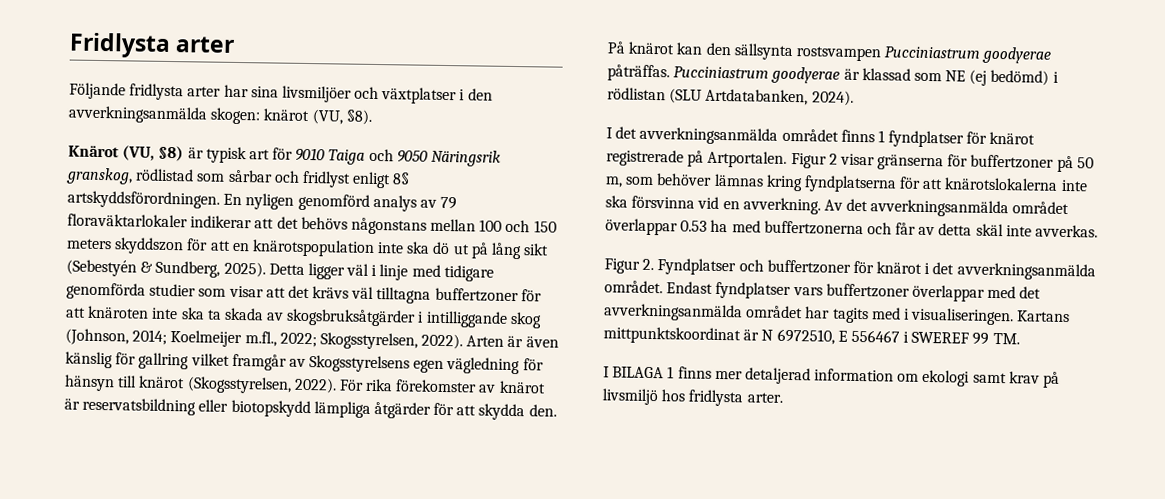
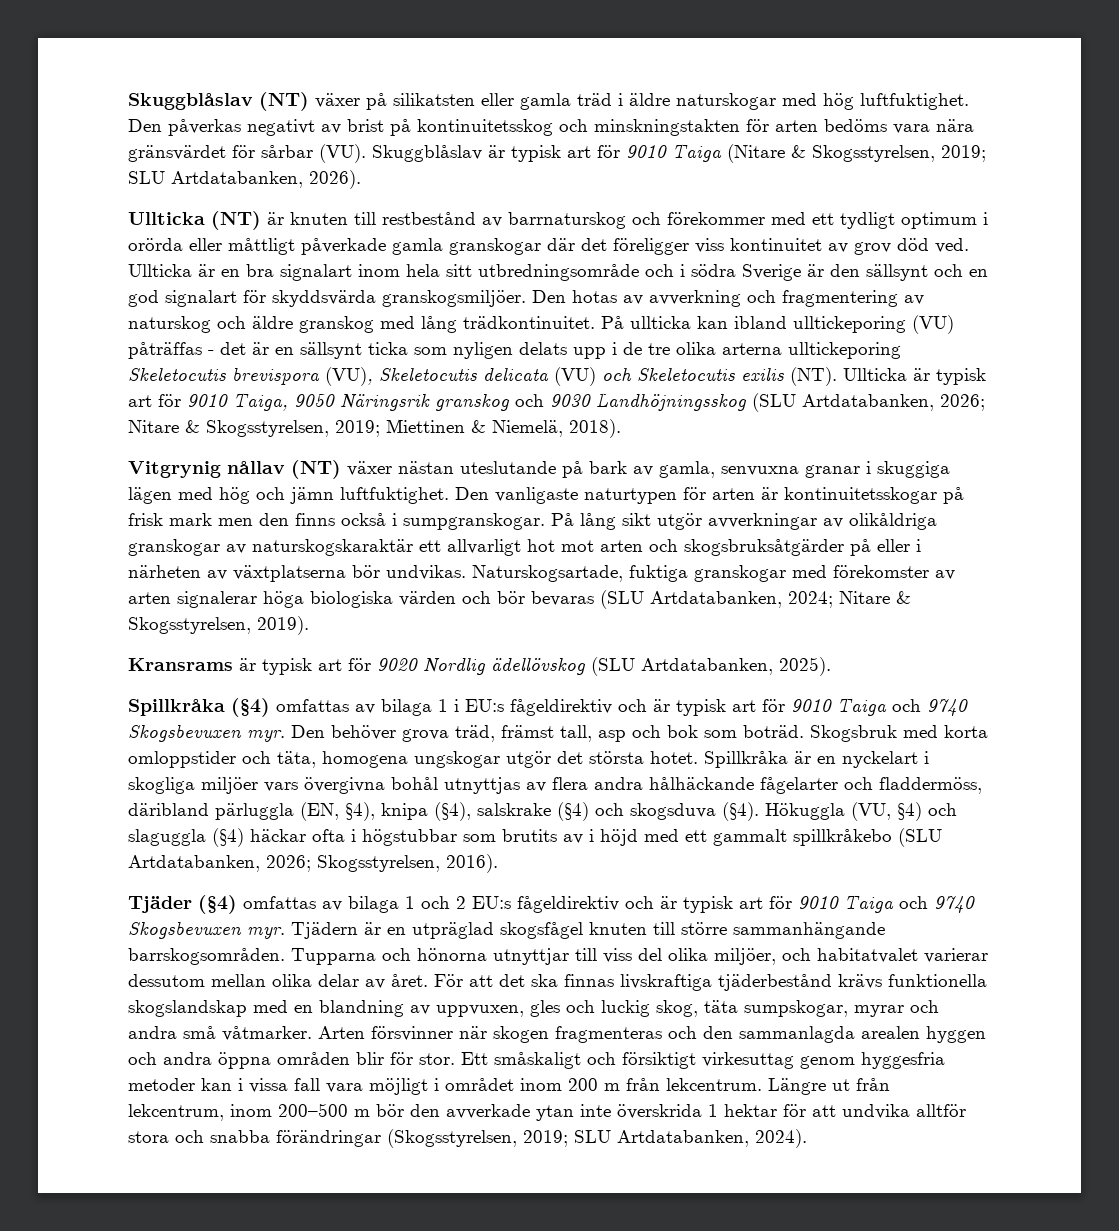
- Fridlysta arter
- Följande fridlysta arter har sina livsmiljöer och växtplatser i den avverkningsanmälda skogen: knärot (VU, §8).
- Knärot (VU, §8) är typisk art för 9010 Taiga och 9050 Näringsrik granskog, rödlistad som sårbar och fridlyst enligt 8§ artskyddsförordningen. En nyligen genomförd analys av 79 floraväktarlokaler indikerar att det behövs någonstans mellan 100 och 150 meters skyddszon för att en knärotspopulation inte ska dö ut på lång sikt (Sebestyén & Sundberg, 2025). Detta ligger väl i linje med tidigare genomförda studier som visar att det krävs väl tilltagna buffertzoner för att knäroten inte ska ta skada av skogsbruksåtgärder i intilliggande skog (Johnson, 2014; Koelmeijer m.fl., 2022; Skogsstyrelsen, 2022). Arten är även känslig för gallring vilket framgår av Skogsstyrelsens egen vägledning för hänsyn till knärot (Skogsstyrelsen, 2022). För rika förekomster av knärot är reservatsbildning eller biotopskydd lämpliga åtgärder för att skydda den. På knärot kan den sällsynta rostsvampen Pucciniastrum goodyerae påträffas. Pucciniastrum goodyerae är klassad som NE (ej bedömd) i rödlistan (SLU Artdatabanken, 2024).
- I det avverkningsanmälda området finns 1 fyndplatser för knärot registrerade på Artportalen. Figur 2 visar gränserna för buffertzoner på 50 m, som behöver lämnas kring fyndplatserna för att knärotslokalerna inte ska försvinna vid en avverkning. Av det avverkningsanmälda området överlappar 0.53 ha med buffertzonerna och får av detta skäl inte avverkas.
- Figur 2. Fyndplatser och buffertzoner för knärot i det avverkningsanmälda området. Endast fyndplatser vars buffertzoner överlappar med det avverkningsanmälda området har tagits med i visualiseringen. Kartans mittpunktskoordinat är N 6972510, E 556467 i SWEREF 99 TM.
- I BILAGA 1 finns mer detaljerad information om ekologi samt krav på livsmiljö hos fridlysta arter.
+ Skuggblåslav (NT) växer på silikatsten eller gamla träd i äldre naturskogar med hög luftfuktighet. Den påverkas negativt av brist på kontinuitetsskog och minskningstakten för arten bedöms vara nära gränsvärdet för sårbar (VU). Skuggblåslav är typisk art för 9010 Taiga (Nitare & Skogsstyrelsen, 2019; SLU Artdatabanken, 2026).
+ Ullticka (NT) är knuten till restbestånd av barrnaturskog och förekommer med ett tydligt optimum i orörda eller måttligt påverkade gamla granskogar där det föreligger viss kontinuitet av grov död ved. Ullticka är en bra signalart inom hela sitt utbredningsområde och i södra Sverige är den sällsynt och en god signalart för skyddsvärda granskogsmiljöer. Den hotas av avverkning och fragmentering av naturskog och äldre granskog med lång trädkontinuitet. På ullticka kan ibland ulltickeporing (VU) påträffas - det är en sällsynt ticka som nyligen delats upp i de tre olika arterna ulltickeporing Skeletocutis brevispora (VU), Skeletocutis delicata (VU) och Skeletocutis exilis (NT). Ullticka är typisk art för 9010 Taiga, 9050 Näringsrik granskog och 9030 Landhöjningsskog (SLU Artdatabanken, 2026; Nitare & Skogsstyrelsen, 2019; Miettinen & Niemelä, 2018).
+ Vitgrynig nållav (NT) växer nästan uteslutande på bark av gamla, senvuxna granar i skuggiga lägen med hög och jämn luftfuktighet. Den vanligaste naturtypen för arten är kontinuitetsskogar på frisk mark men den finns också i sumpgranskogar. På lång sikt utgör avverkningar av olikåldriga granskogar av naturskogskaraktär ett allvarligt hot mot arten och skogsbruksåtgärder på eller i närheten av växtplatserna bör undvikas. Naturskogsartade, fuktiga granskogar med förekomster av arten signalerar höga biologiska värden och bör bevaras (SLU Artdatabanken, 2024; Nitare & Skogsstyrelsen, 2019).
+ Kransrams är typisk art för 9020 Nordlig ädellövskog (SLU Artdatabanken, 2025).
+ Spillkråka (§4) omfattas av bilaga 1 i EU:s fågeldirektiv och är typisk art för 9010 Taiga och 9740 Skogsbevuxen myr. Den behöver grova träd, främst tall, asp och bok som boträd. Skogsbruk med korta omloppstider och täta, homogena ungskogar utgör det största hotet. Spillkråka är en nyckelart i skogliga miljöer vars övergivna bohål utnyttjas av flera andra hålhäckande fågelarter och fladdermöss, däribland pärluggla (EN, §4), knipa (§4), salskrake (§4) och skogsduva (§4). Hökuggla (VU, §4) och slaguggla (§4) häckar ofta i högstubbar som brutits av i höjd med ett gammalt spillkråkebo (SLU Artdatabanken, 2026; Skogsstyrelsen, 2016).
+ Tjäder (§4) omfattas av bilaga 1 och 2 EU:s fågeldirektiv och är typisk art för 9010 Taiga och 9740 Skogsbevuxen myr. Tjädern är en utpräglad skogsfågel knuten till större sammanhängande barrskogsområden. Tupparna och hönorna utnyttjar till viss del olika miljöer, och habitatvalet varierar dessutom mellan olika delar av året. För att det ska finnas livskraftiga tjäderbestånd krävs funktionella skogslandskap med en blandning av uppvuxen, gles och luckig skog, täta sumpskogar, myrar och andra små våtmarker. Arten försvinner när skogen fragmenteras och den sammanlagda arealen hyggen och andra öppna områden blir för stor. Ett småskaligt och försiktigt virkesuttag genom hyggesfria metoder kan i vissa fall vara möjligt i området inom 200 m från lekcentrum. Längre ut från lekcentrum, inom 200–500 m bör den avverkade ytan inte överskrida 1 hektar för att undvika alltför stora och snabba förändringar (Skogsstyrelsen, 2019; SLU Artdatabanken, 2024).

